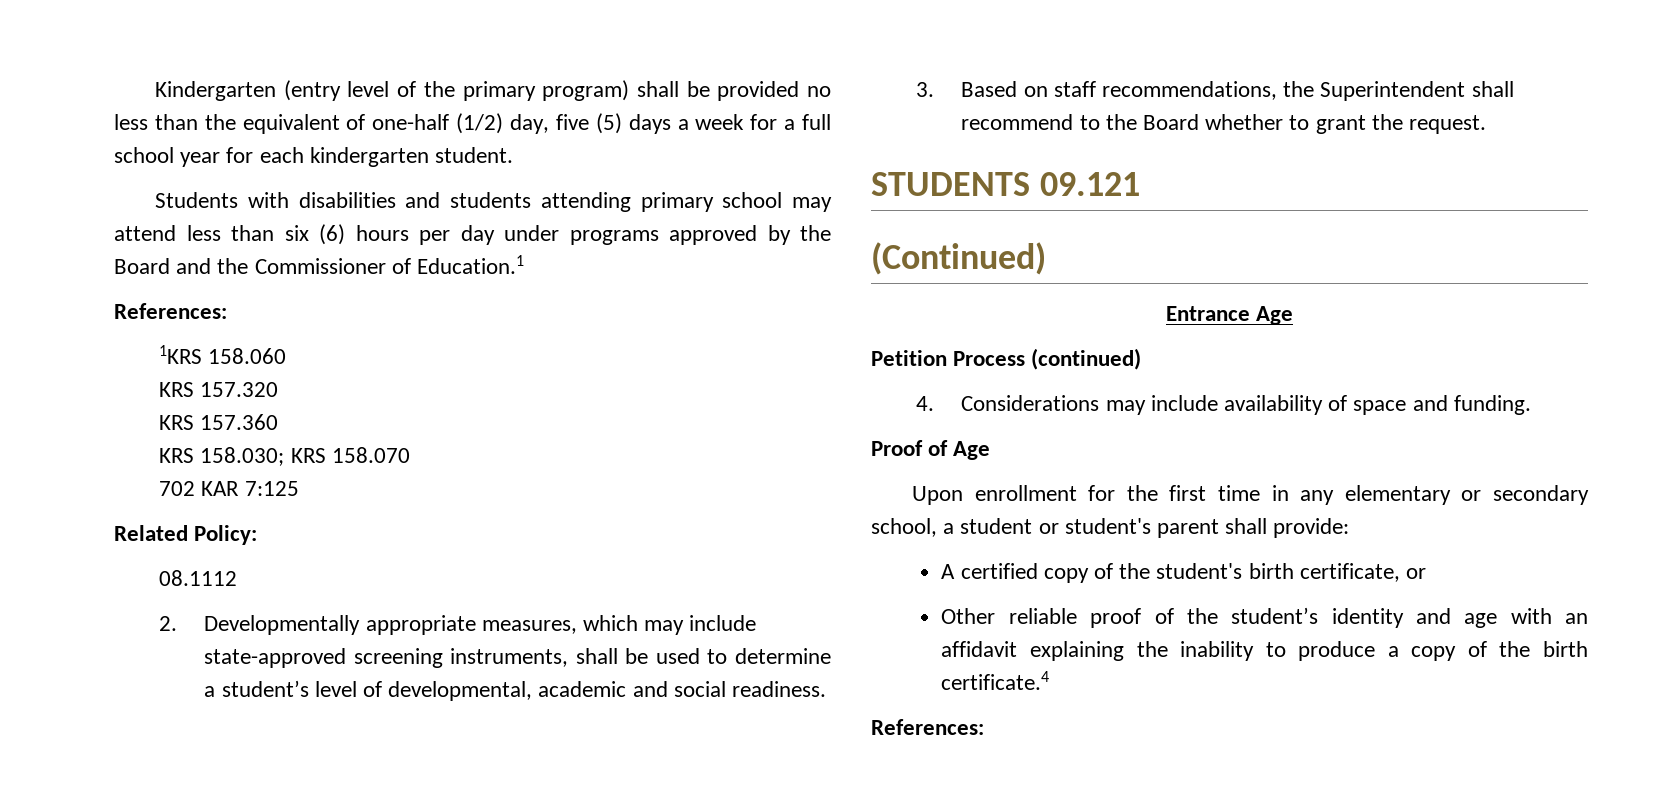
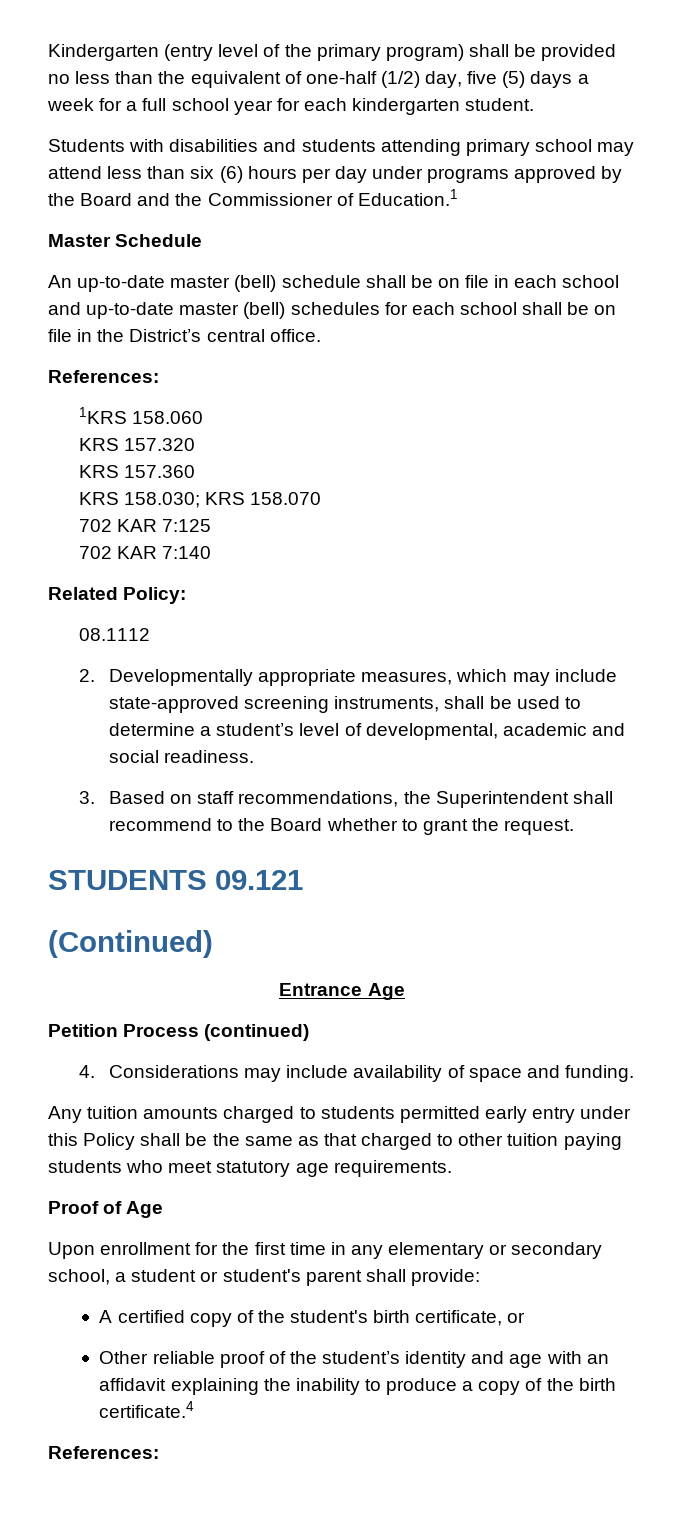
+ Master Schedule
+ An up-to-date master (bell) schedule shall be on file in each school and up-to-date master (bell) schedules for each school shall be on file in the District’s central office.
+ 702 KAR 7:140
+ Any tuition amounts charged to students permitted early entry under this Policy shall be the same as that charged to other tuition paying students who meet statutory age requirements.

